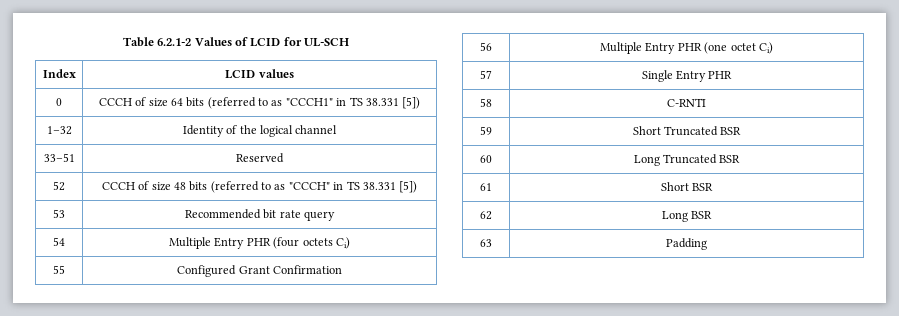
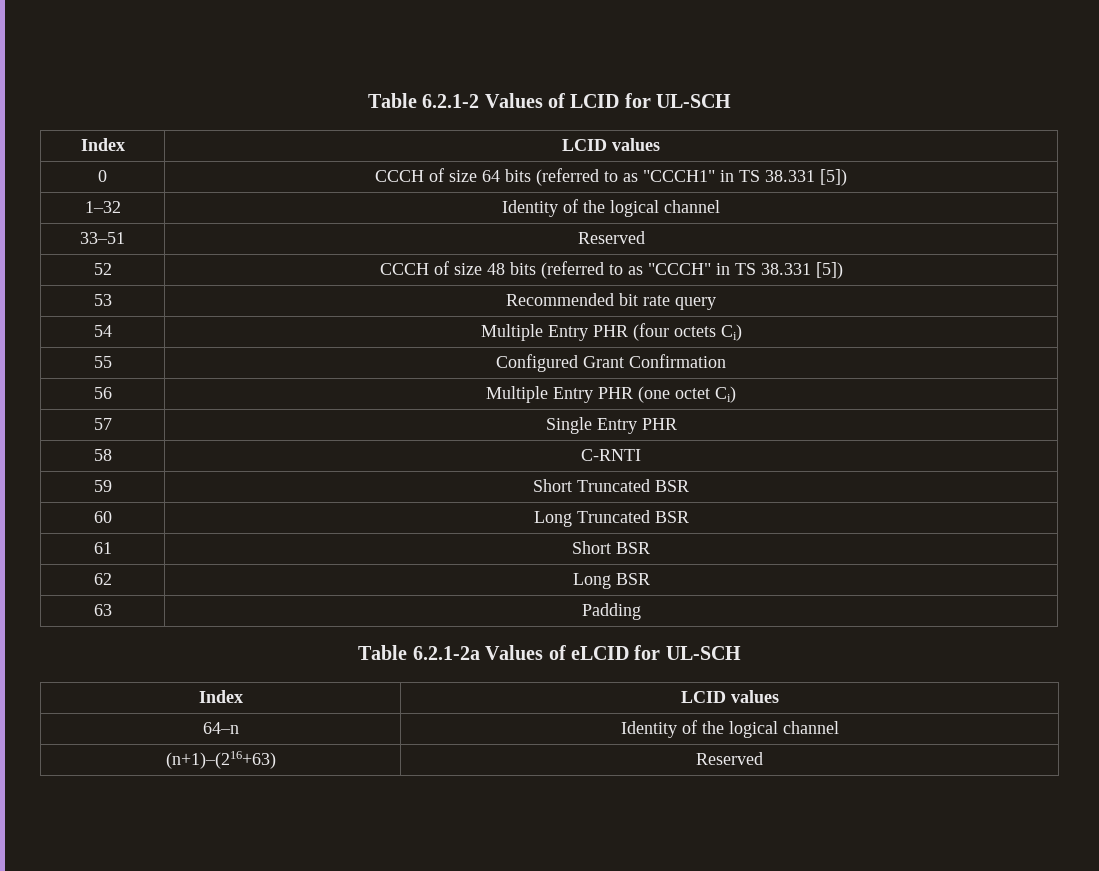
+ Table 6.2.1-2a Values of eLCID for UL-SCH
+ Index | LCID values
+ 64–n | Identity of the logical channel
+ (n+1)–(216+63) | Reserved

